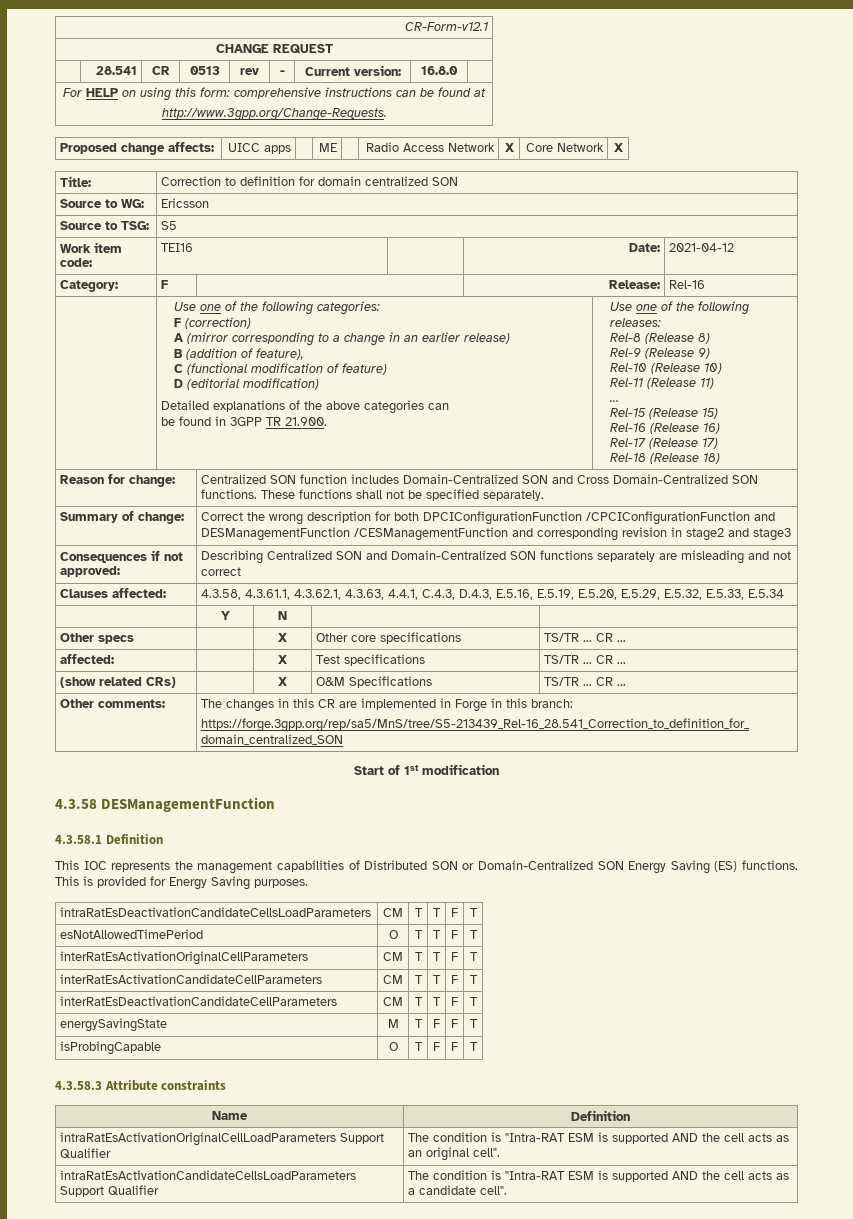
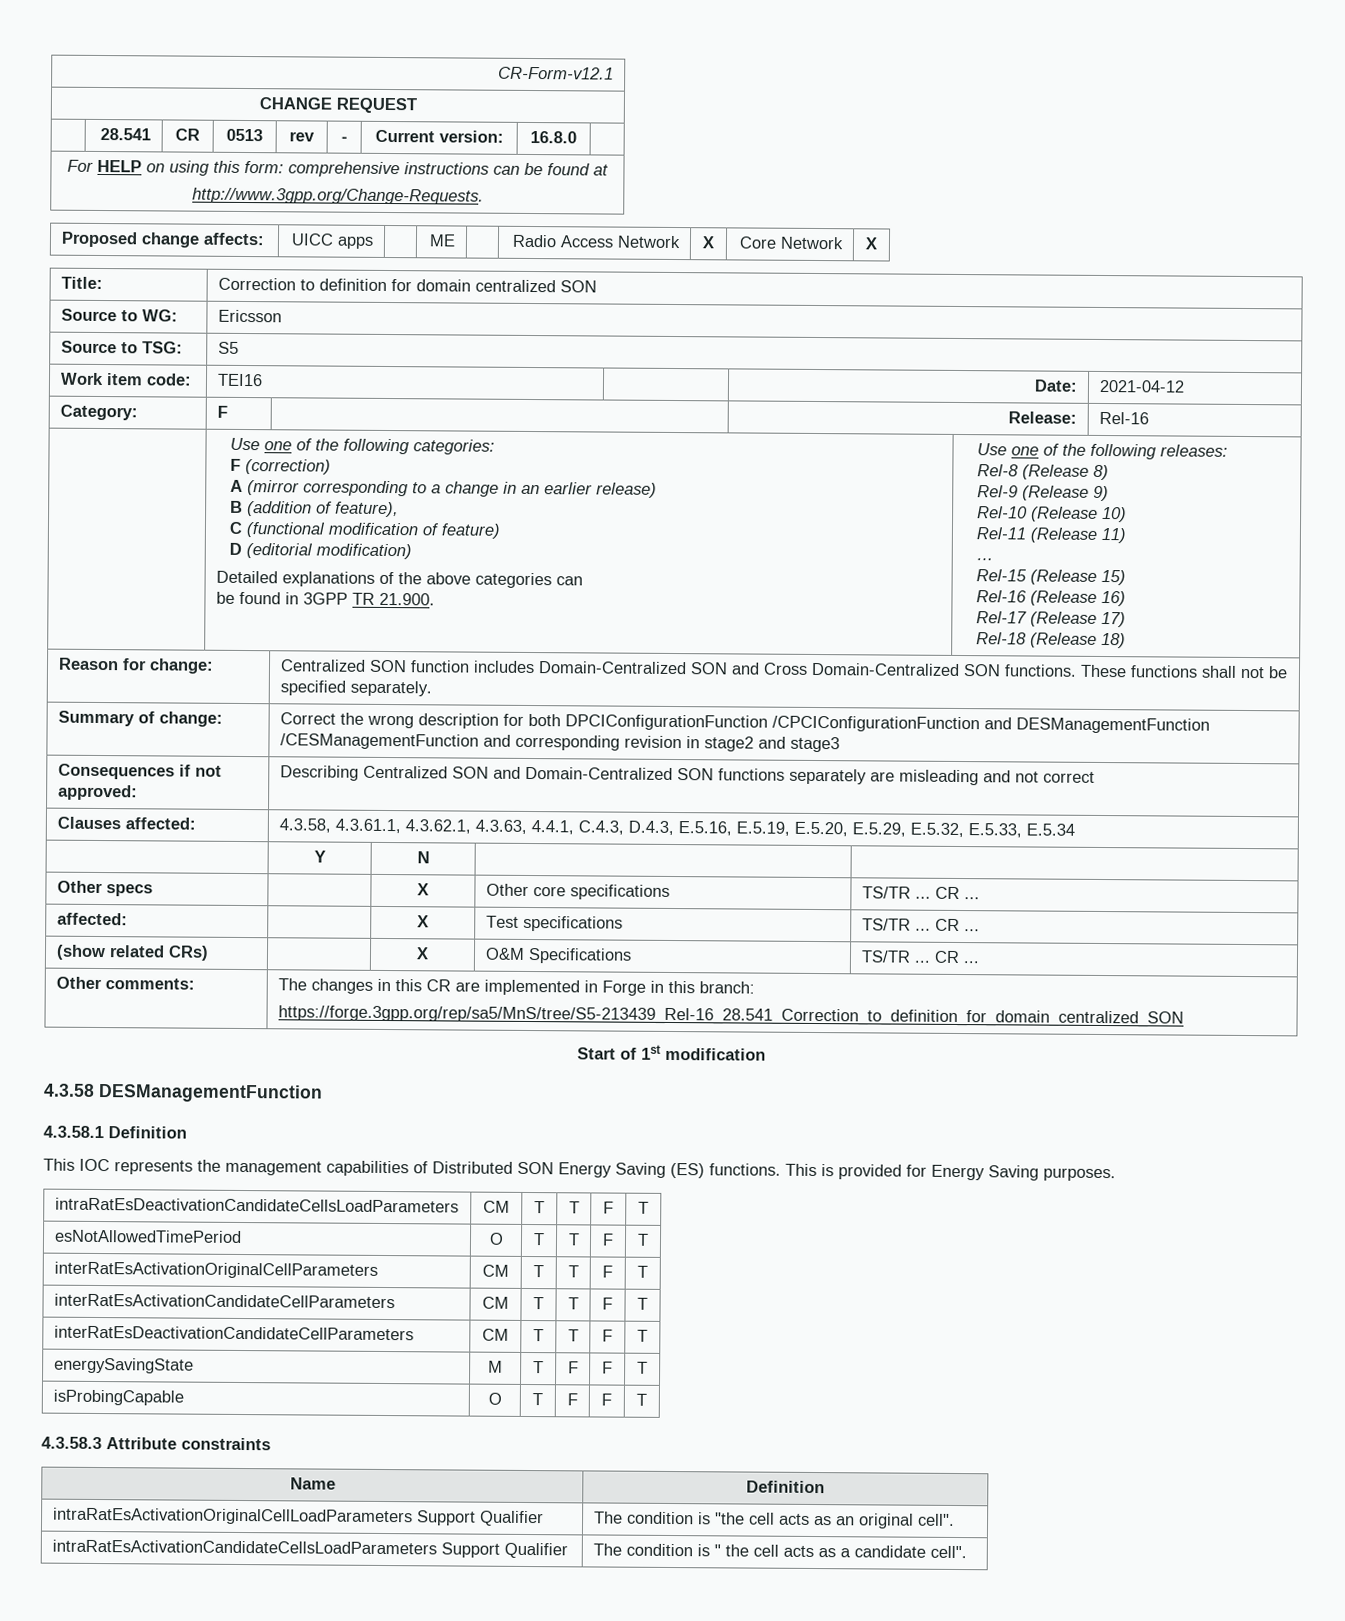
- This IOC represents the management capabilities of Distributed SON or Domain-Centralized SON Energy Saving (ES) functions.
+ This IOC represents the management capabilities of Distributed SON Energy Saving (ES) functions.
- intraRatEsActivationOriginalCellLoadParameters Support Qualifier | The condition is "Intra-RAT ESM is supported AND the cell acts as an original cell".
+ intraRatEsActivationOriginalCellLoadParameters Support Qualifier | The condition is "the cell acts as an original cell".
- intraRatEsActivationCandidateCellsLoadParameters Support Qualifier | The condition is "Intra-RAT ESM is supported AND the cell acts as a candidate cell".
+ intraRatEsActivationCandidateCellsLoadParameters Support Qualifier | The condition is " the cell acts as a candidate cell".

